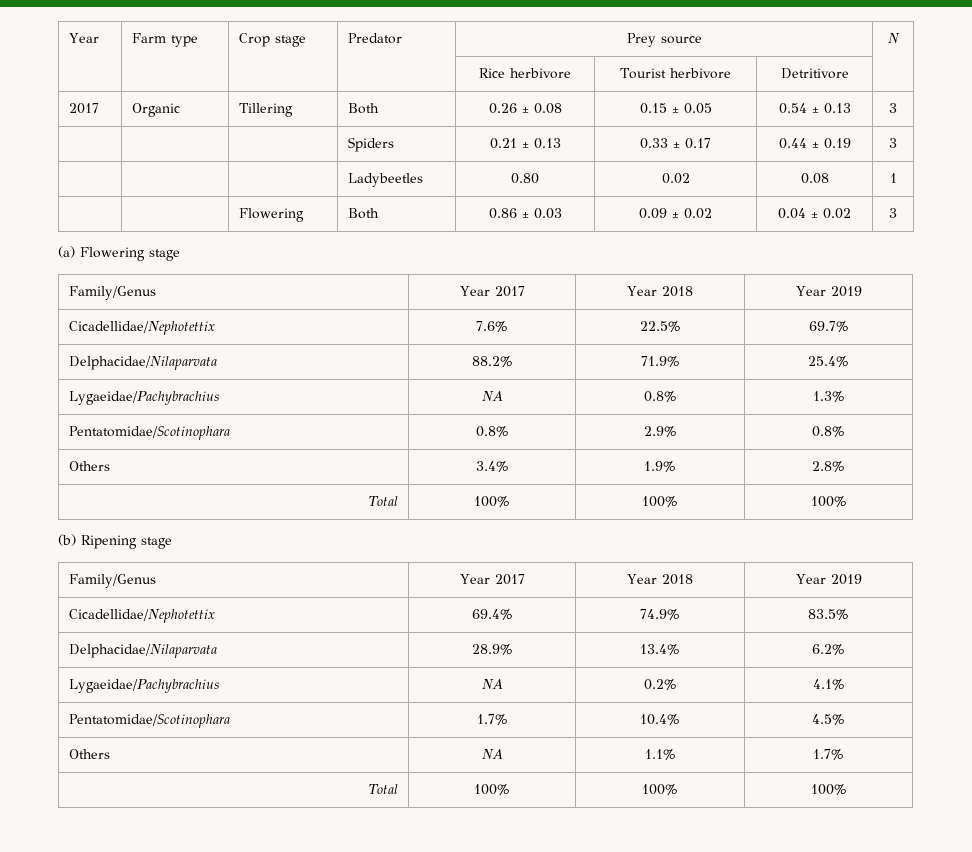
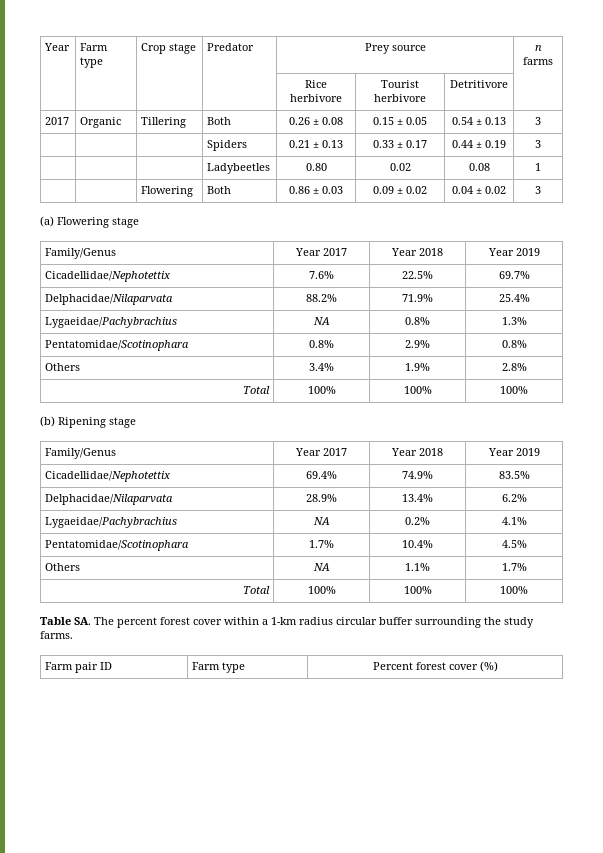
- Year | Farm type | Crop stage | Predator | Prey source | N
+ Year | Farm type | Crop stage | Predator | Prey source | n farms
+ Table SA. The percent forest cover within a 1-km radius circular buffer surrounding the study farms.
+ Farm pair ID | Farm type | Percent forest cover (%)

